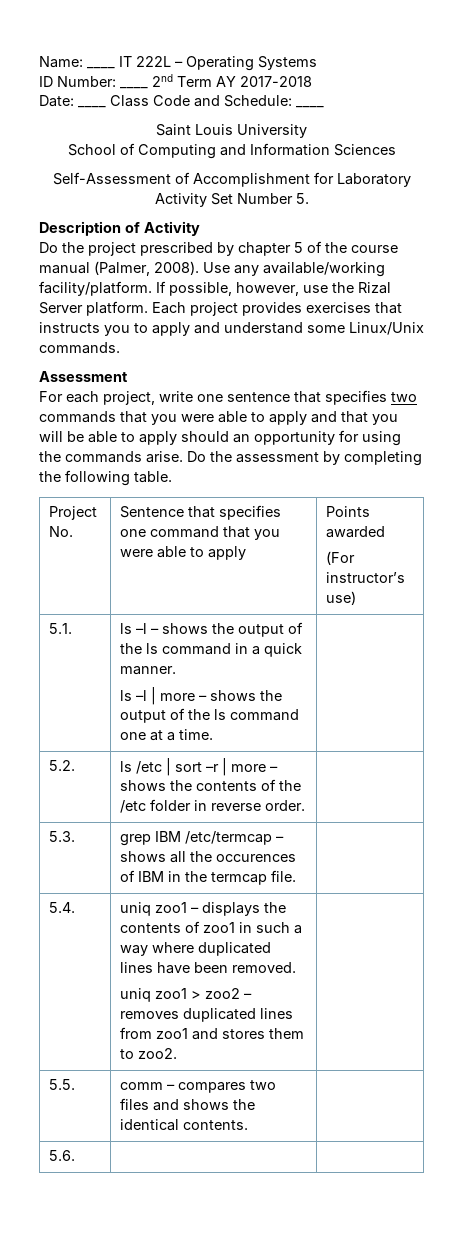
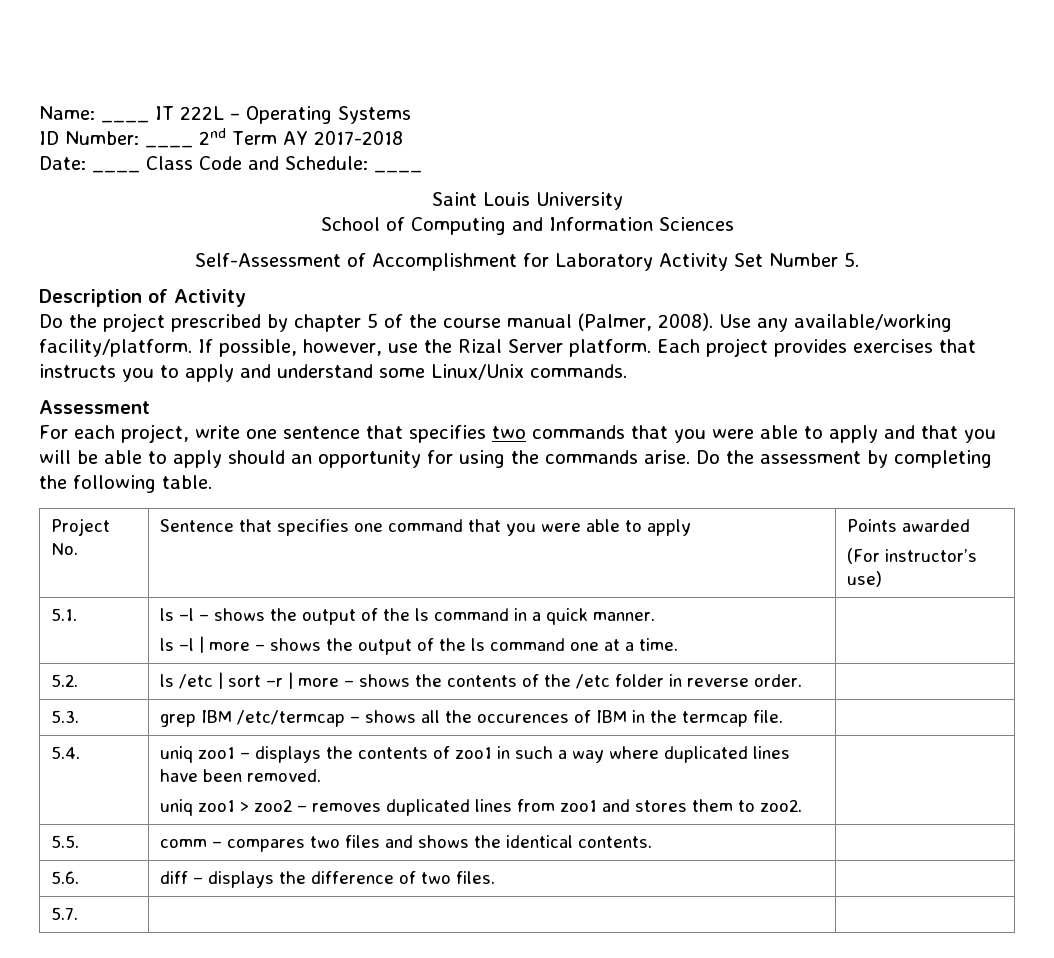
- 5.6. | |
+ 5.6. | diff – displays the difference of two files. |
+ 5.7. | |

